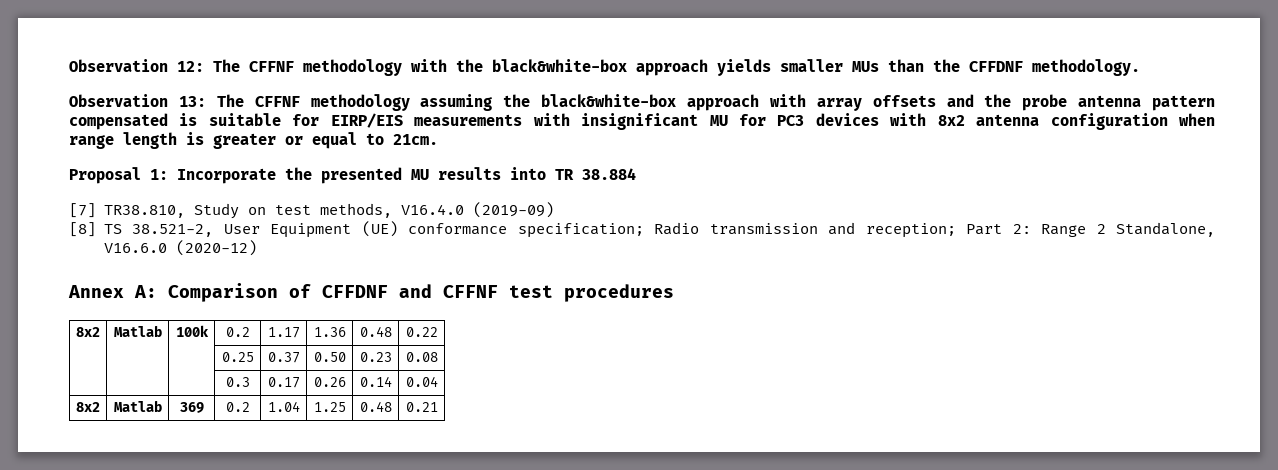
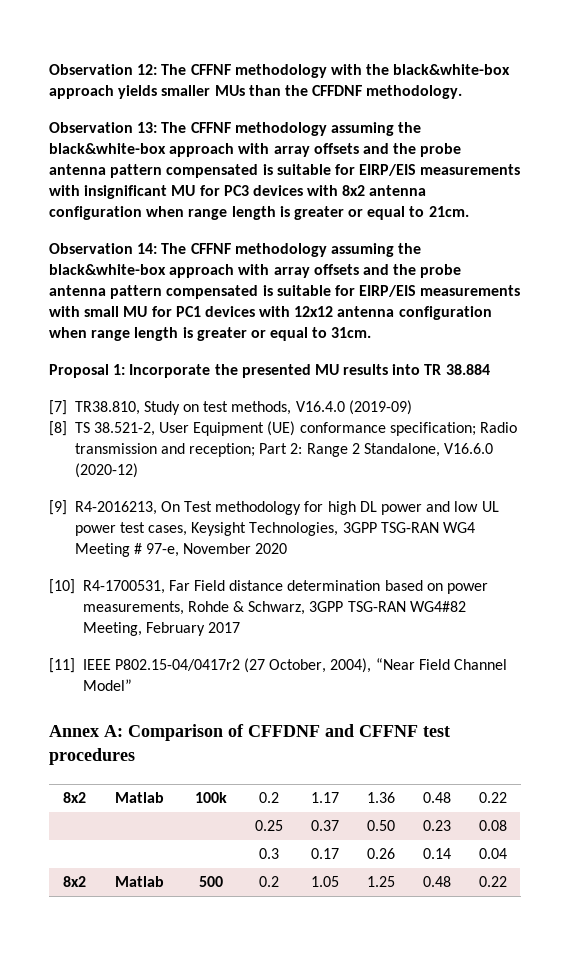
+ Observation 14: The CFFNF methodology assuming the black&white-box approach with array offsets and the probe antenna pattern compensated is suitable for EIRP/EIS measurements with small MU for PC1 devices with 12x12 antenna configuration when range length is greater or equal to 31cm.
+ [9] R4-2016213, On Test methodology for high DL power and low UL power test cases, Keysight Technologies, 3GPP TSG-RAN WG4 Meeting # 97-e, November 2020
+ [10] R4-1700531, Far Field distance determination based on power measurements, Rohde & Schwarz, 3GPP TSG-RAN WG4#82 Meeting, February 2017
+ [11] IEEE P802.15-04/0417r2 (27 October, 2004), “Near Field Channel Model”
- 8x2 | Matlab | 369 | 0.2 | 1.04 | 1.25 | 0.48 | 0.21
+ 8x2 | Matlab | 500 | 0.2 | 1.05 | 1.25 | 0.48 | 0.22

